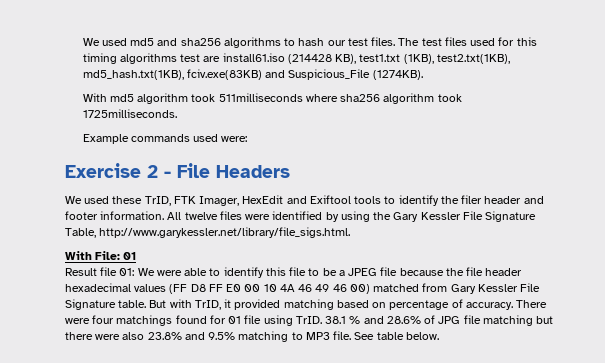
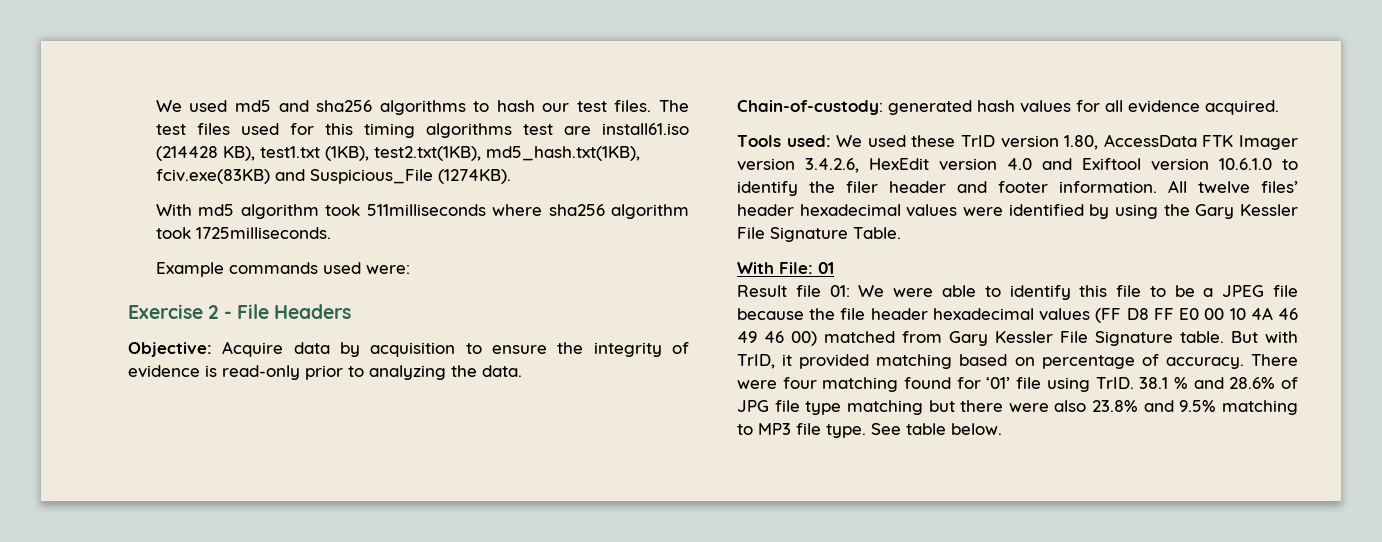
- We used these TrID, FTK Imager, HexEdit and Exiftool tools to identify the filer header and footer information.
+ Objective: Acquire data by acquisition to ensure the integrity of evidence is read-only prior to analyzing the data.
+ Chain-of-custody: generated hash values for all evidence acquired.
+ Tools used: We used these TrID version 1.80, AccessData FTK Imager version 3.4.2.6, HexEdit version 4.0 and Exiftool version 10.6.1.0 to identify the filer header and footer information.
- All twelve files were identified by using the Gary Kessler File Signature Table, http://www.garykessler.net/library/file_sigs.html.
+ All twelve files’ header hexadecimal values were identified by using the Gary Kessler File Signature Table.
- There were four matchings found for 01 file using TrID.
+ There were four matching found for ‘01’ file using TrID.
- 38.1 % and 28.6% of JPG file matching but there were also 23.8% and 9.5% matching to MP3 file.
+ 38.1 % and 28.6% of JPG file type matching but there were also 23.8% and 9.5% matching to MP3 file type.

